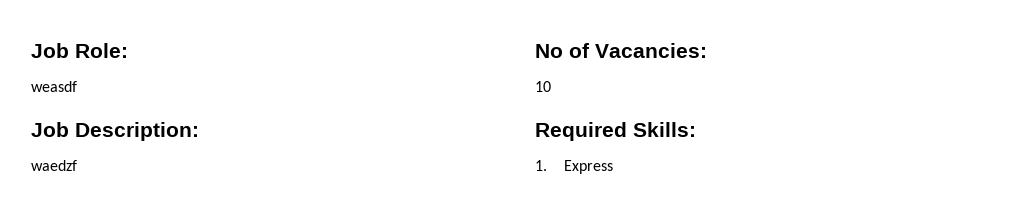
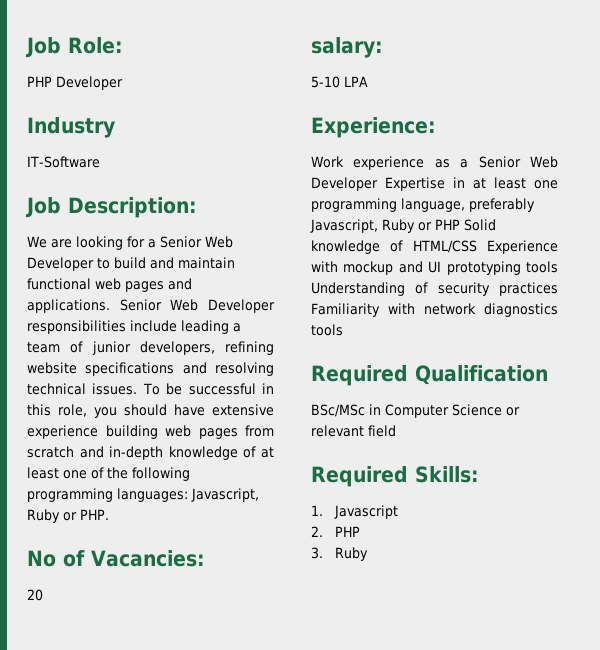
- weasdf
+ PHP Developer
+ Industry
+ IT-Software
  Job Description:
- waedzf
+ We are looking for a Senior Web Developer to build and maintain functional web pages and applications. Senior Web Developer responsibilities include leading a team of junior developers, refining website specifications and resolving technical issues. To be successful in this role, you should have extensive experience building web pages from scratch and in-depth knowledge of at least one of the following programming languages: Javascript, Ruby or PHP.
  No of Vacancies:
- 10
+ 20
+ salary:
+ 5-10 LPA
+ Experience:
+ Work experience as a Senior Web Developer Expertise in at least one programming language, preferably Javascript, Ruby or PHP Solid knowledge of HTML/CSS Experience with mockup and UI prototyping tools Understanding of security practices Familiarity with network diagnostics tools
+ Required Qualification
+ BSc/MSc in Computer Science or relevant field
  Required Skills:
- 1. Express
+ 1. Javascript
+ 2. PHP
+ 3. Ruby

